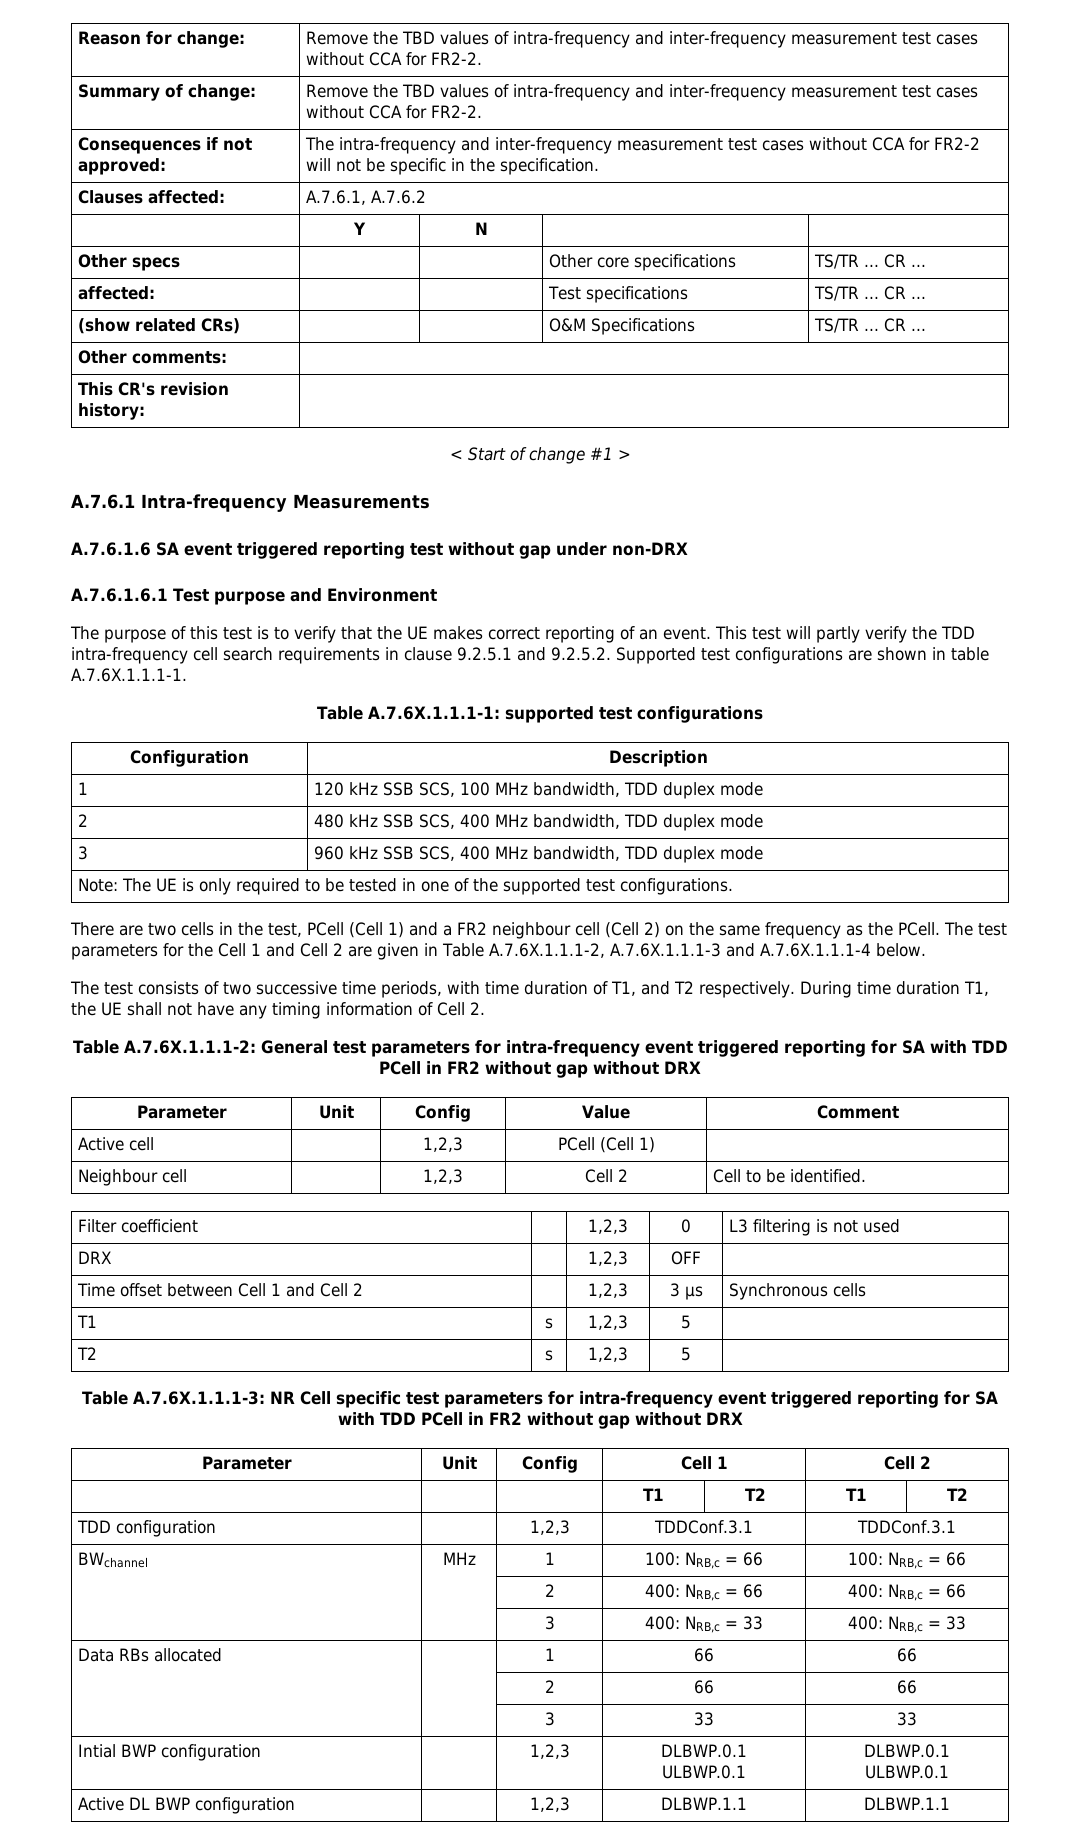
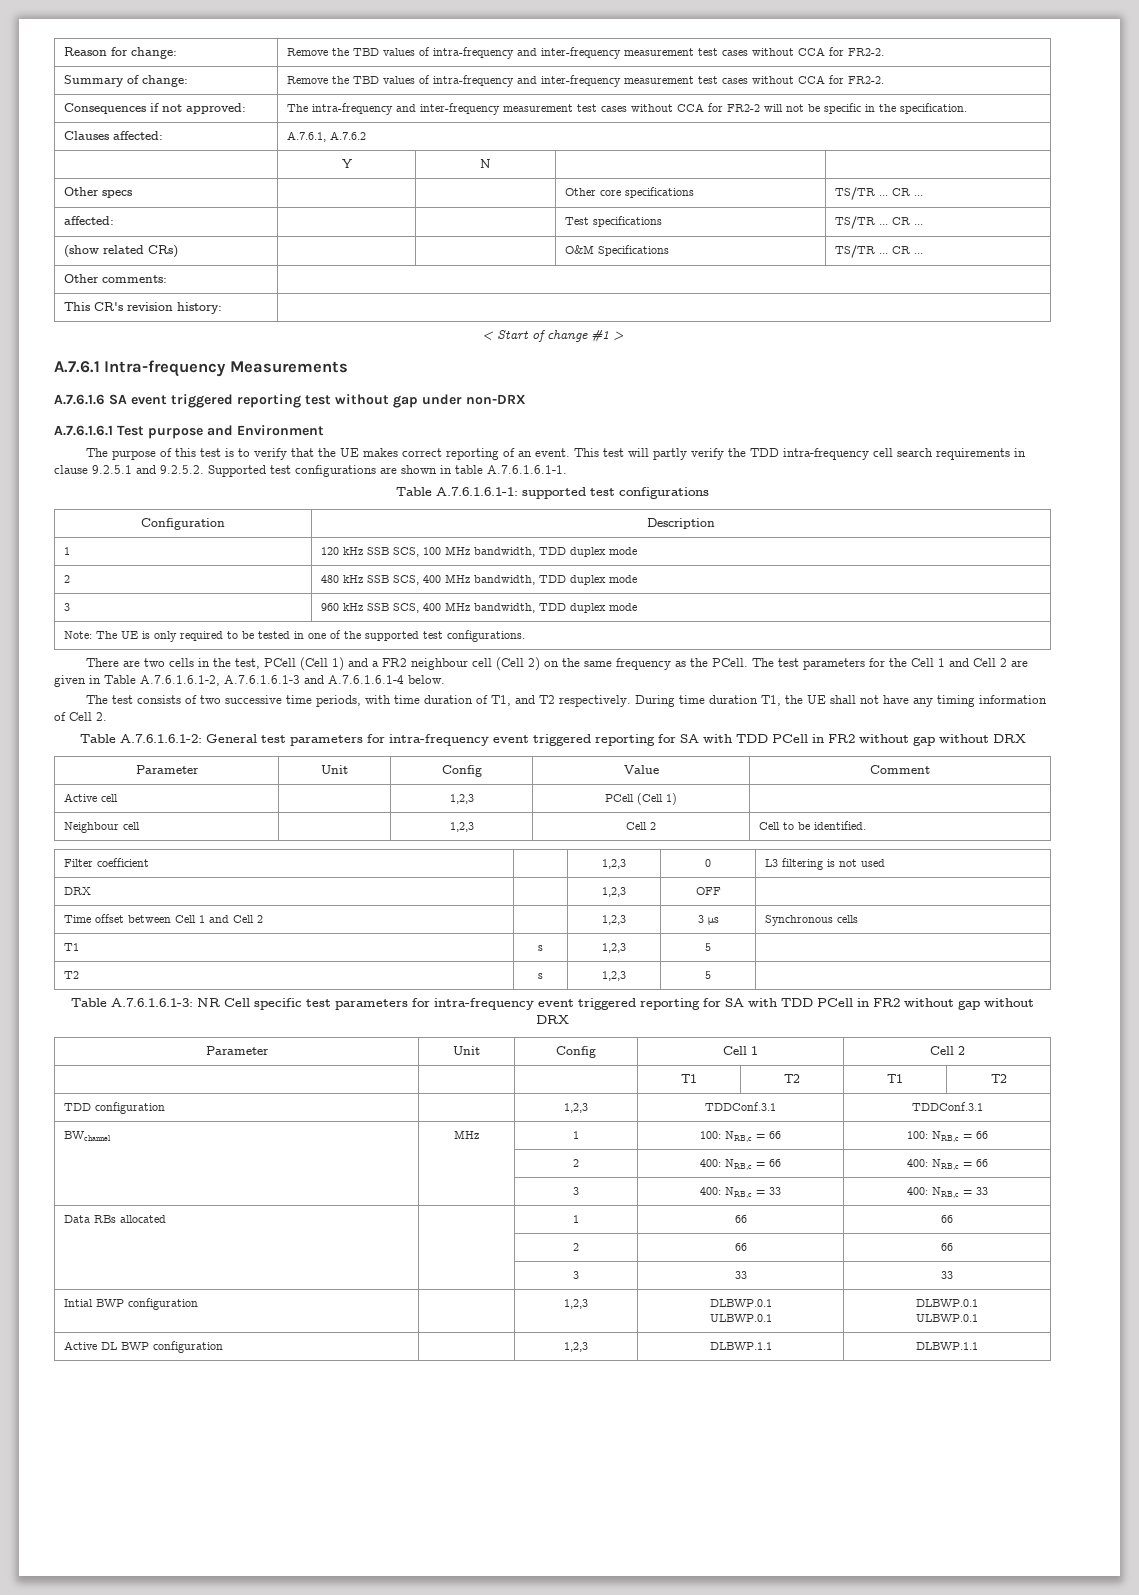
- This test will partly verify the TDD intra-frequency cell search requirements in clause 9.2.5.1 and 9.2.5.2. Supported test configurations are shown in table A.7.6X.1.1.1-1.
- Table A.7.6X.1.1.1-1: supported test configurations
+ This test will partly verify the TDD intra-frequency cell search requirements in clause 9.2.5.1 and 9.2.5.2. Supported test configurations are shown in table A.7.6.1.6.1-1.
+ Table A.7.6.1.6.1-1: supported test configurations
- The test parameters for the Cell 1 and Cell 2 are given in Table A.7.6X.1.1.1-2, A.7.6X.1.1.1-3 and A.7.6X.1.1.1-4 below.
+ The test parameters for the Cell 1 and Cell 2 are given in Table A.7.6.1.6.1-2, A.7.6.1.6.1-3 and A.7.6.1.6.1-4 below.
- Table A.7.6X.1.1.1-2: General test parameters for intra-frequency event triggered reporting for SA with TDD PCell in FR2 without gap without DRX
+ Table A.7.6.1.6.1-2: General test parameters for intra-frequency event triggered reporting for SA with TDD PCell in FR2 without gap without DRX
- Table A.7.6X.1.1.1-3: NR Cell specific test parameters for intra-frequency event triggered reporting for SA with TDD PCell in FR2 without gap without DRX
+ Table A.7.6.1.6.1-3: NR Cell specific test parameters for intra-frequency event triggered reporting for SA with TDD PCell in FR2 without gap without DRX

